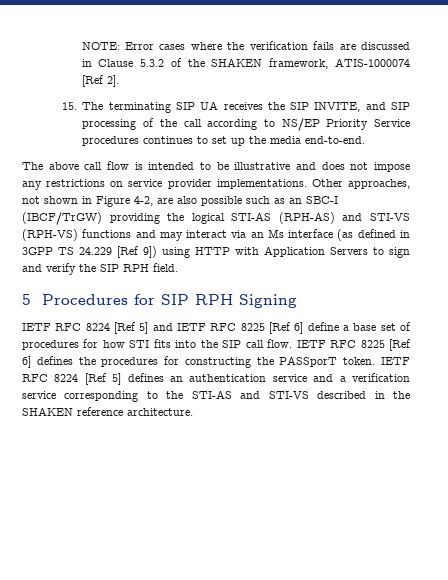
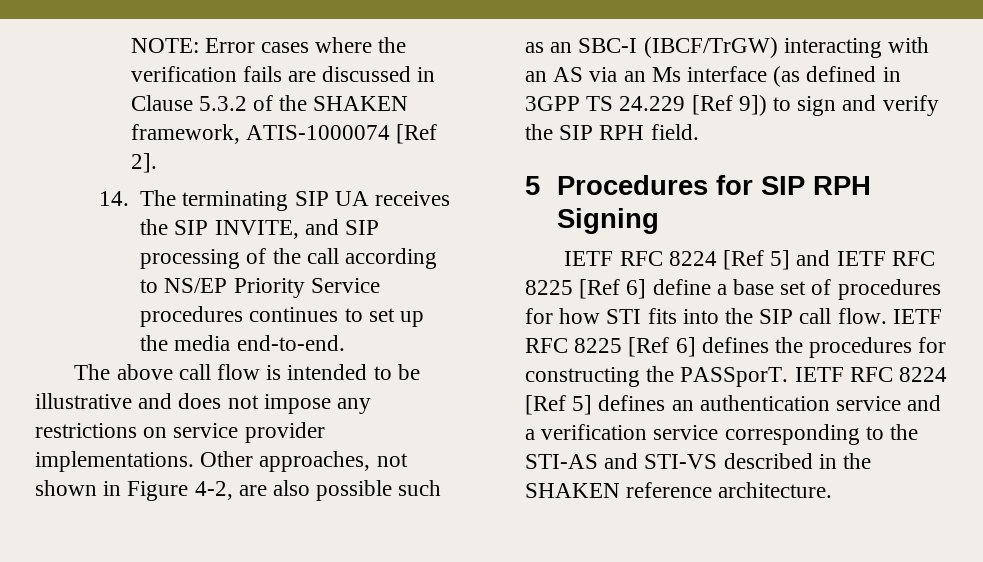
- 15. The terminating SIP UA receives the SIP INVITE, and SIP processing of the call according to NS/EP Priority Service procedures continues to set up the media end-to-end.
+ 14. The terminating SIP UA receives the SIP INVITE, and SIP processing of the call according to NS/EP Priority Service procedures continues to set up the media end-to-end.
- Other approaches, not shown in Figure 4-2, are also possible such as an SBC-I (IBCF/TrGW) providing the logical STI-AS (RPH-AS) and STI-VS (RPH-VS) functions and may interact via an Ms interface (as defined in 3GPP TS 24.229 [Ref 9]) using HTTP with Application Servers to sign and verify the SIP RPH field.
+ Other approaches, not shown in Figure 4-2, are also possible such as an SBC-I (IBCF/TrGW) interacting with an AS via an Ms interface (as defined in 3GPP TS 24.229 [Ref 9]) to sign and verify the SIP RPH field.
- IETF RFC 8225 [Ref 6] defines the procedures for constructing the PASSporT token.
+ IETF RFC 8225 [Ref 6] defines the procedures for constructing the PASSporT.

